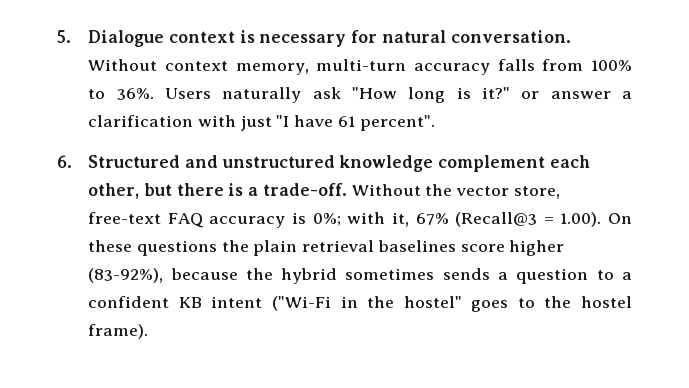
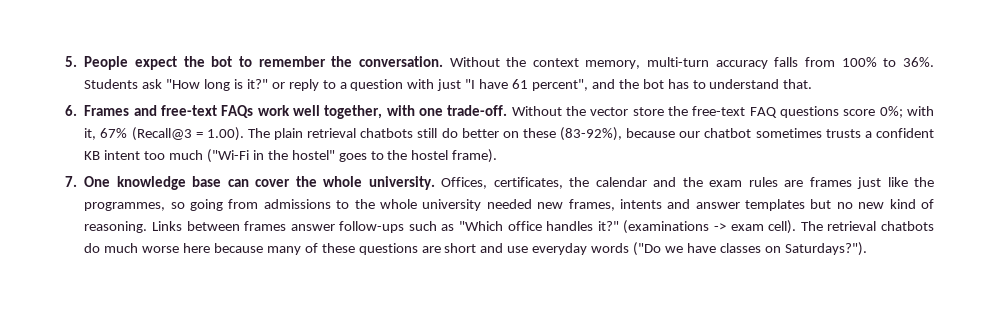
- 5. Dialogue context is necessary for natural conversation.
+ 5. People expect the bot to remember the conversation.
- Without context memory, multi-turn accuracy falls from 100% to 36%.
+ Without the context memory, multi-turn accuracy falls from 100% to 36%.
- Users naturally ask "How long is it?" or answer a clarification with just "I have 61 percent".
- 6. Structured and unstructured knowledge complement each other, but there is a trade-off. Without the vector store, free-text FAQ accuracy is 0%; with it, 67% (Recall@3 = 1.00). On these questions the plain retrieval baselines score higher (83-92%), because the hybrid sometimes sends a question to a confident KB intent ("Wi-Fi in the hostel" goes to the hostel frame).
+ Students ask "How long is it?" or reply to a question with just "I have 61 percent", and the bot has to understand that.
+ 6. Frames and free-text FAQs work well together, with one trade-off. Without the vector store the free-text FAQ questions score 0%; with it, 67% (Recall@3 = 1.00). The plain retrieval chatbots still do better on these (83-92%), because our chatbot sometimes trusts a confident KB intent too much ("Wi-Fi in the hostel" goes to the hostel frame).
+ 7. One knowledge base can cover the whole university. Offices, certificates, the calendar and the exam rules are frames just like the programmes, so going from admissions to the whole university needed new frames, intents and answer templates but no new kind of reasoning. Links between frames answer follow-ups such as "Which office handles it?" (examinations -> exam cell). The retrieval chatbots do much worse here because many of these questions are short and use everyday words ("Do we have classes on Saturdays?").

